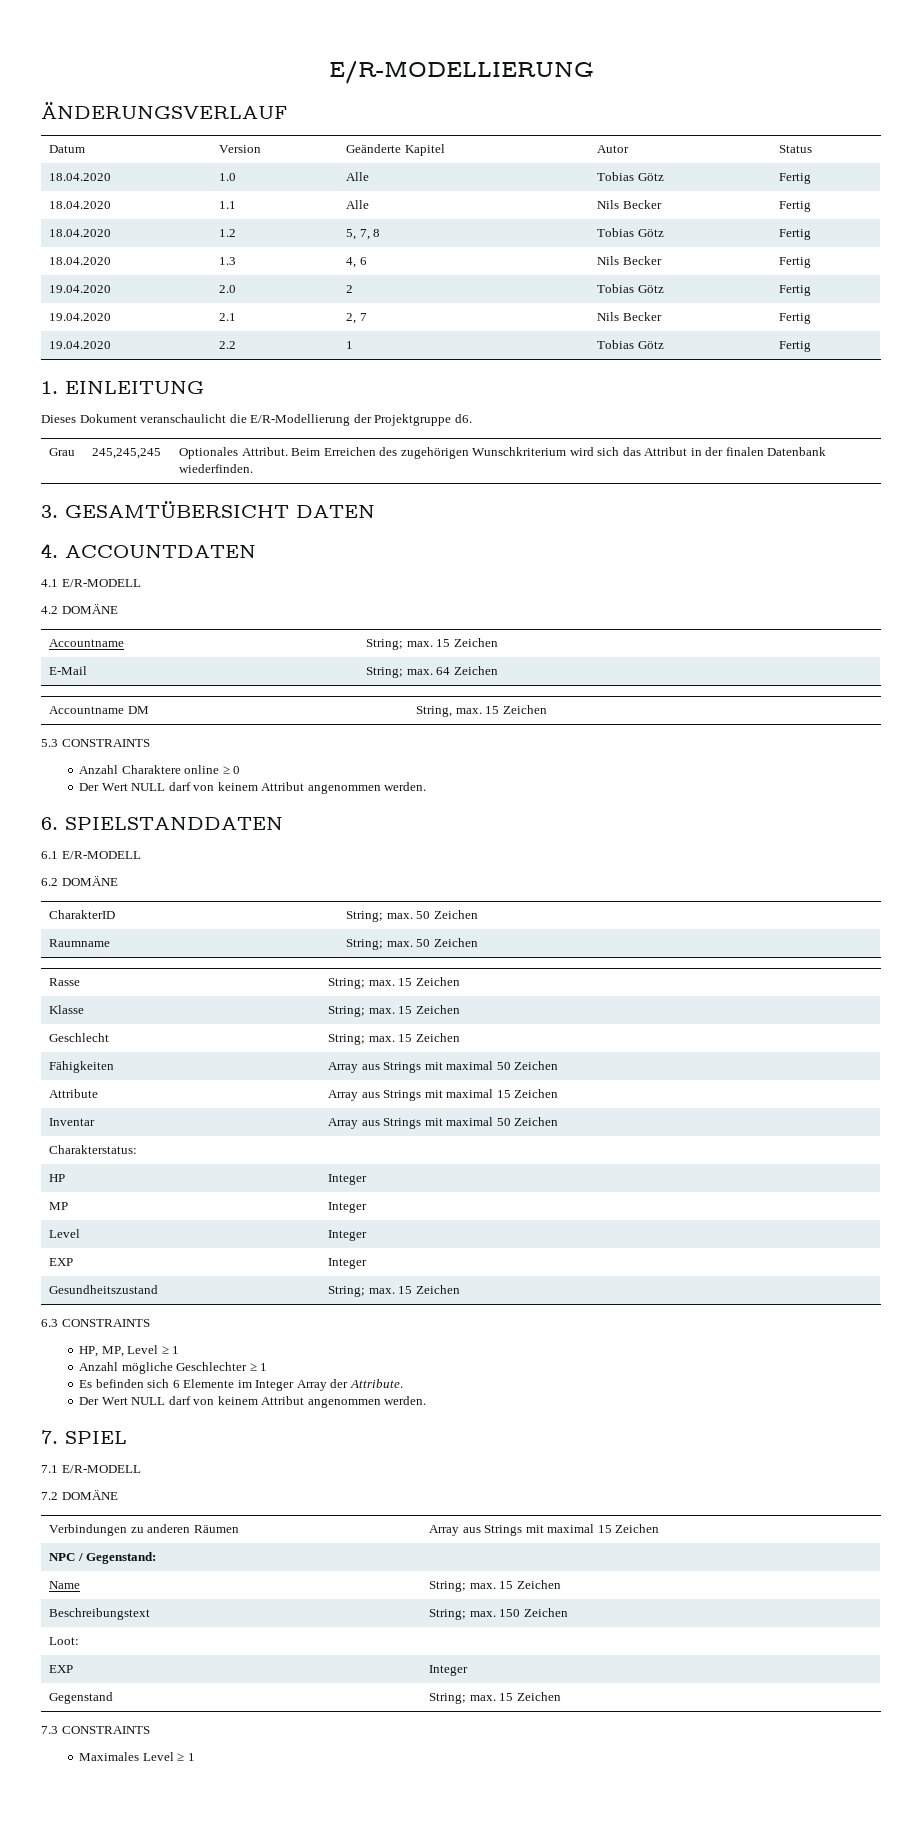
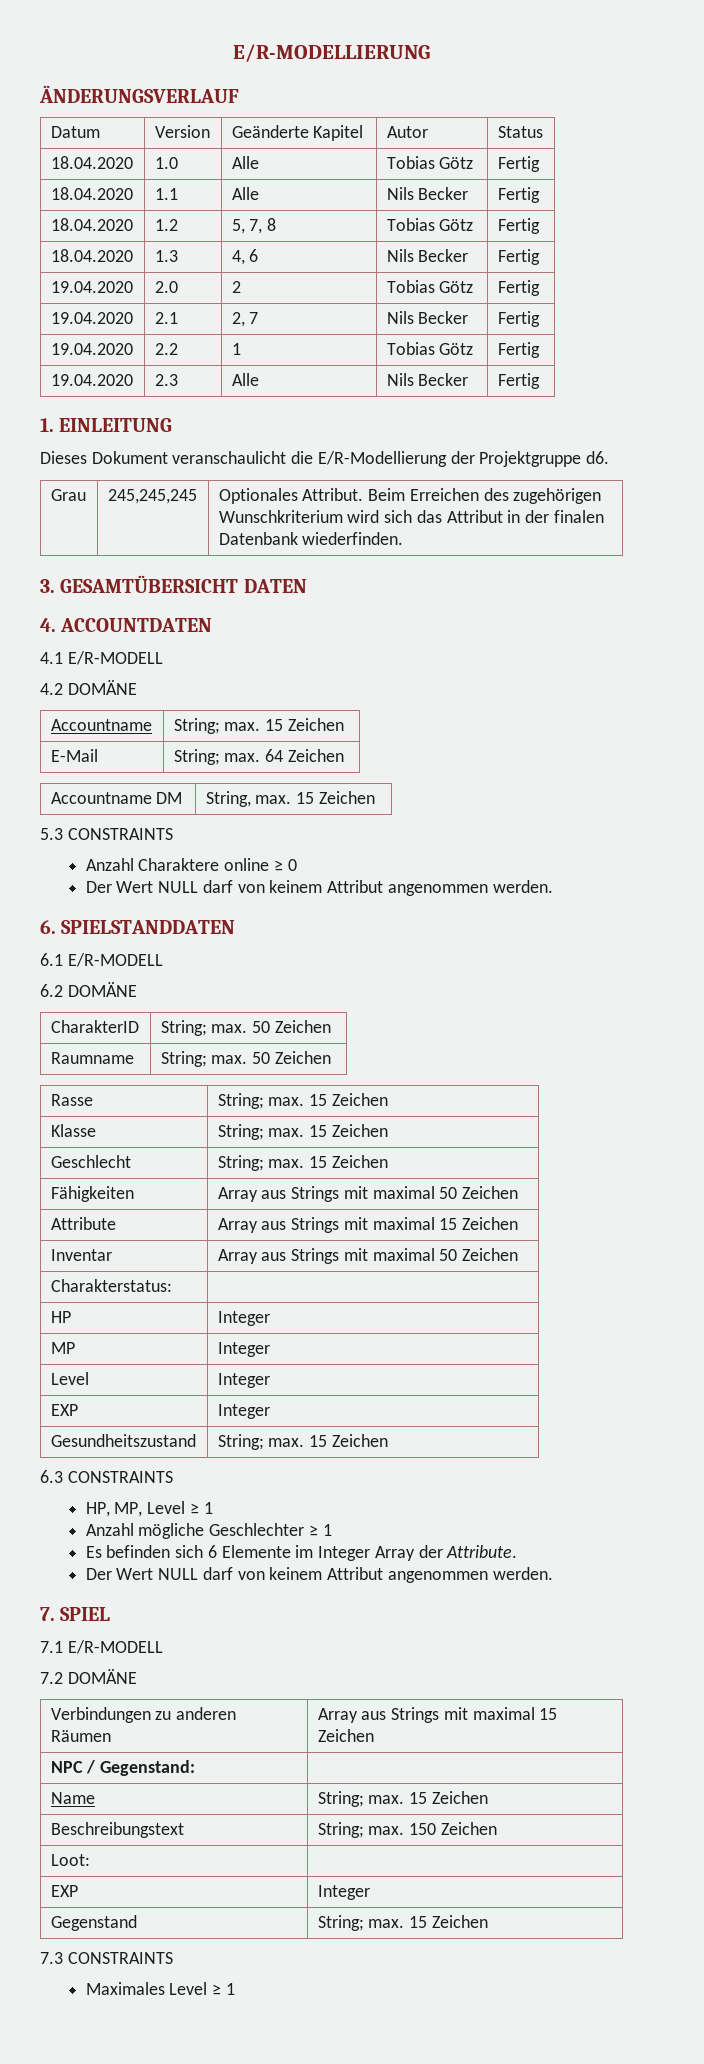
+ 19.04.2020 | 2.3 | Alle | Nils Becker | Fertig

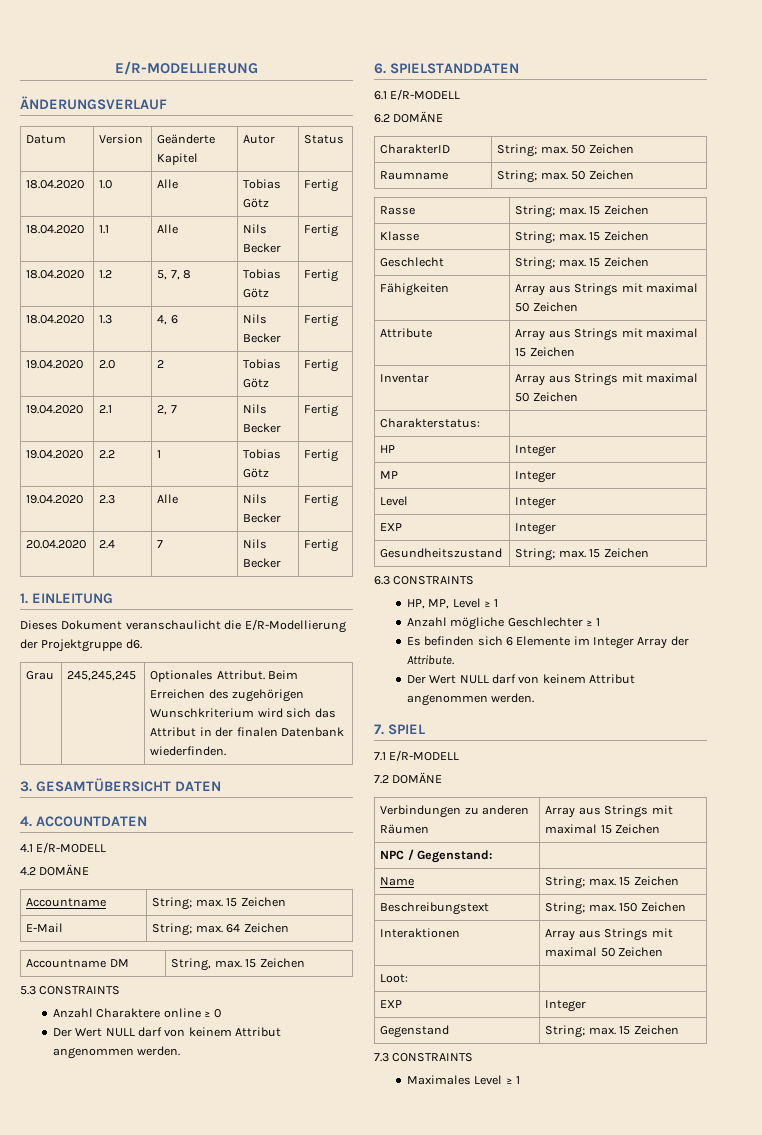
+ 20.04.2020 | 2.4 | 7 | Nils Becker | Fertig
+ Interaktionen | Array aus Strings mit maximal 50 Zeichen

